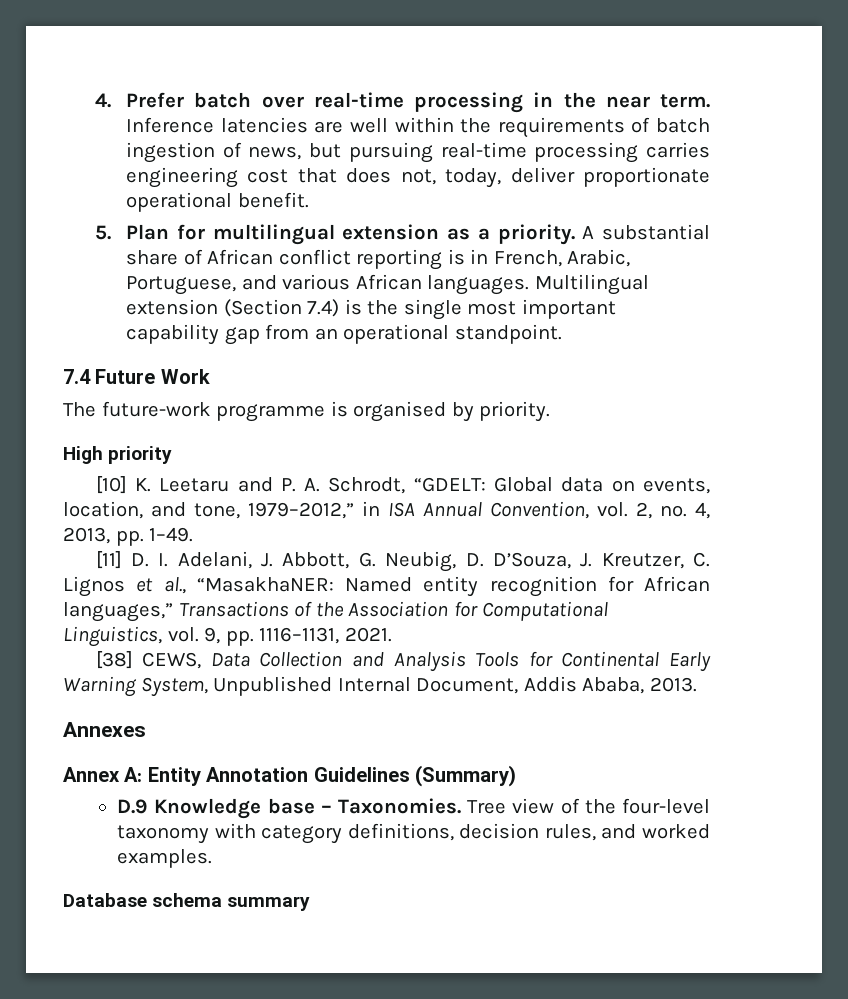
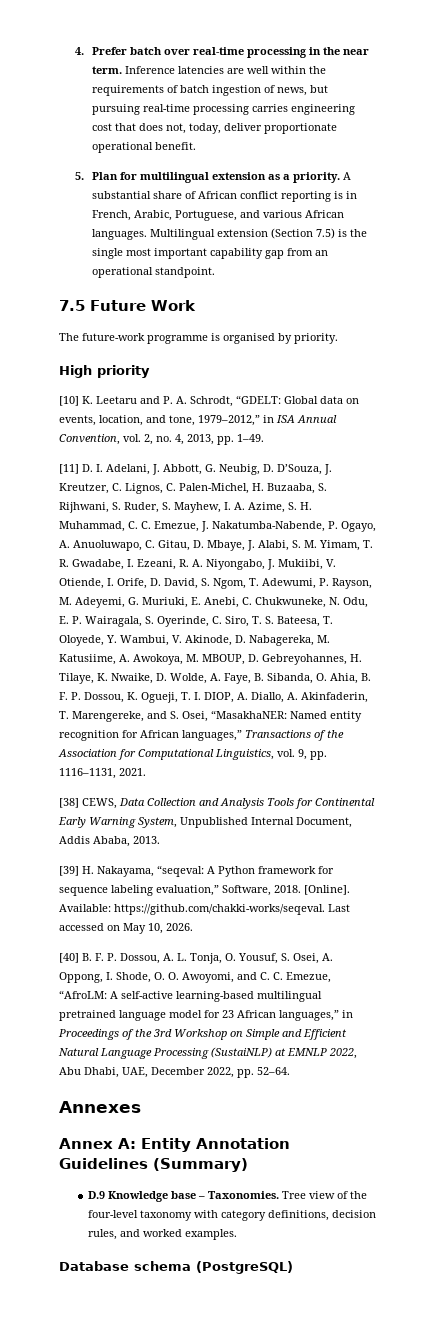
- Multilingual extension (Section 7.4) is the single most important capability gap from an operational standpoint.
+ Multilingual extension (Section 7.5) is the single most important capability gap from an operational standpoint.
- 7.4 Future Work
+ 7.5 Future Work
- [11] D. I. Adelani, J. Abbott, G. Neubig, D. D’Souza, J. Kreutzer, C. Lignos et al., “MasakhaNER: Named entity recognition for African languages,” Transactions of the Association for Computational Linguistics, vol. 9, pp. 1116–1131, 2021.
+ [11] D. I. Adelani, J. Abbott, G. Neubig, D. D’Souza, J. Kreutzer, C. Lignos, C. Palen-Michel, H. Buzaaba, S. Rijhwani, S. Ruder, S. Mayhew, I. A. Azime, S. H. Muhammad, C. C. Emezue, J. Nakatumba-Nabende, P. Ogayo, A. Anuoluwapo, C. Gitau, D. Mbaye, J. Alabi, S. M. Yimam, T. R. Gwadabe, I. Ezeani, R. A. Niyongabo, J. Mukiibi, V. Otiende, I. Orife, D. David, S. Ngom, T. Adewumi, P. Rayson, M. Adeyemi, G. Muriuki, E. Anebi, C. Chukwuneke, N. Odu, E. P. Wairagala, S. Oyerinde, C. Siro, T. S. Bateesa, T. Oloyede, Y. Wambui, V. Akinode, D. Nabagereka, M. Katusiime, A. Awokoya, M. MBOUP, D. Gebreyohannes, H. Tilaye, K. Nwaike, D. Wolde, A. Faye, B. Sibanda, O. Ahia, B. F. P. Dossou, K. Ogueji, T. I. DIOP, A. Diallo, A. Akinfaderin, T. Marengereke, and S. Osei, “MasakhaNER: Named entity recognition for African languages,” Transactions of the Association for Computational Linguistics, vol. 9, pp. 1116–1131, 2021.
+ [39] H. Nakayama, “seqeval: A Python framework for sequence labeling evaluation,” Software, 2018. [Online]. Available: https://github.com/chakki-works/seqeval. Last accessed on May 10, 2026.
+ [40] B. F. P. Dossou, A. L. Tonja, O. Yousuf, S. Osei, A. Oppong, I. Shode, O. O. Awoyomi, and C. C. Emezue, “AfroLM: A self-active learning-based multilingual pretrained language model for 23 African languages,” in Proceedings of the 3rd Workshop on Simple and Efficient Natural Language Processing (SustaiNLP) at EMNLP 2022, Abu Dhabi, UAE, December 2022, pp. 52–64.
- Database schema summary
+ Database schema (PostgreSQL)

